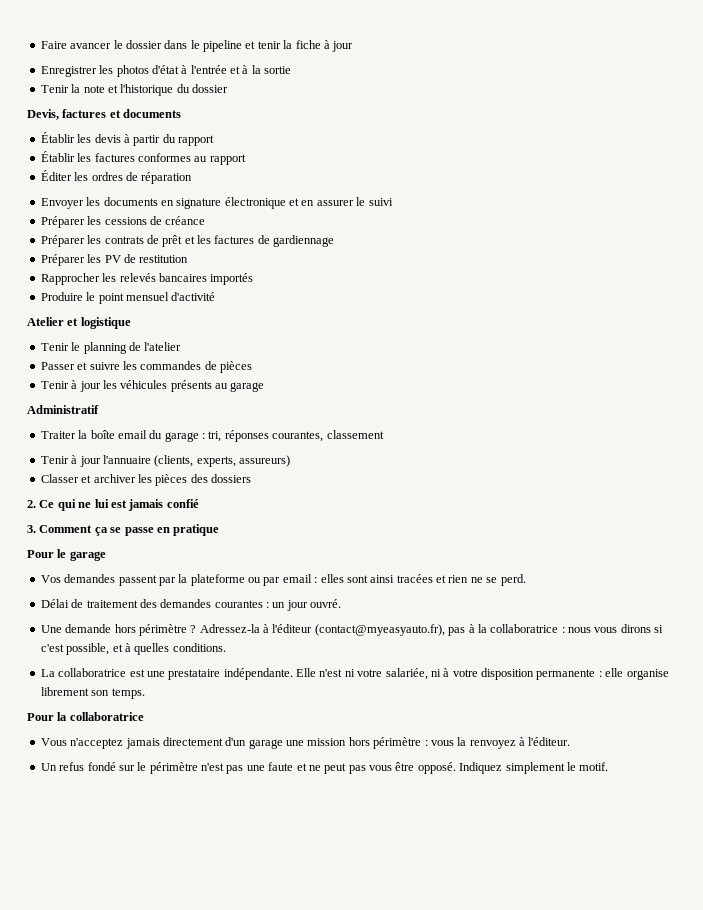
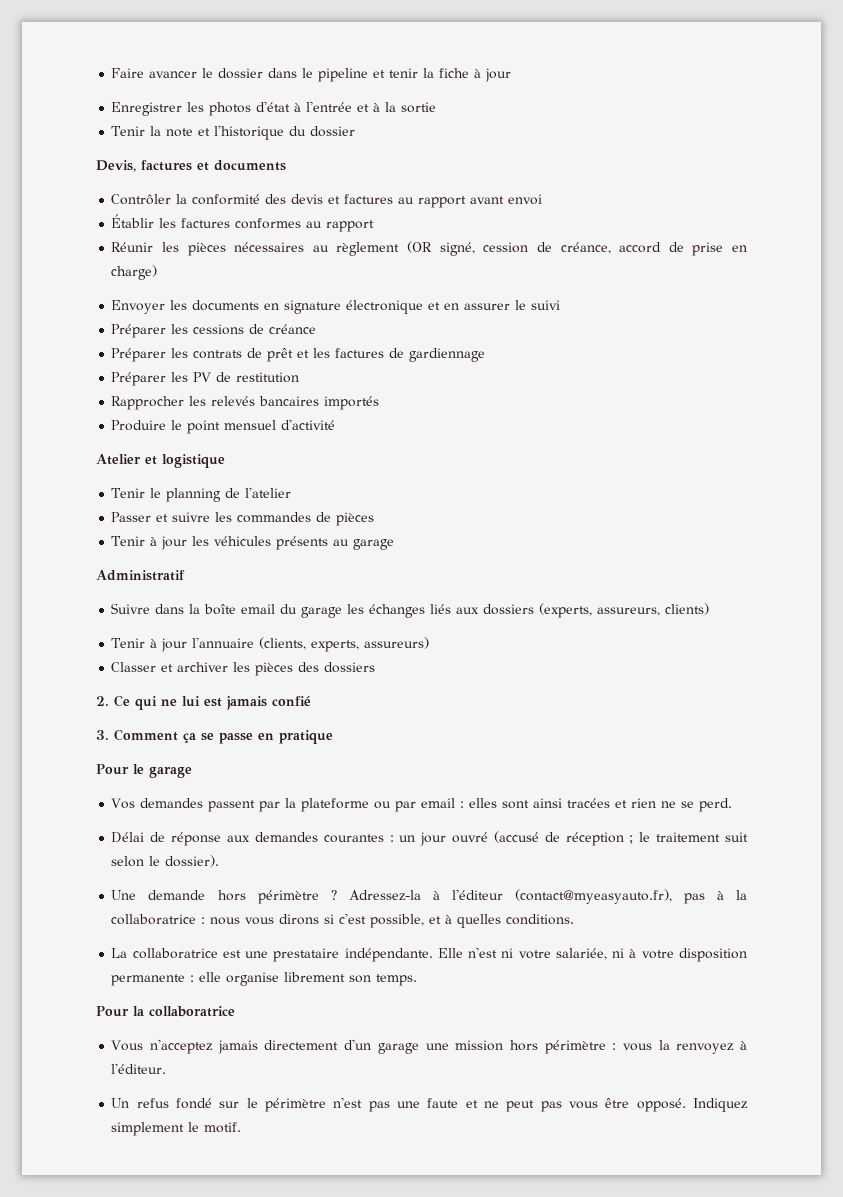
- Établir les devis à partir du rapport
+ Contrôler la conformité des devis et factures au rapport avant envoi
- Éditer les ordres de réparation
+ Réunir les pièces nécessaires au règlement (OR signé, cession de créance, accord de prise en charge)
- Traiter la boîte email du garage : tri, réponses courantes, classement
+ Suivre dans la boîte email du garage les échanges liés aux dossiers (experts, assureurs, clients)
- Délai de traitement des demandes courantes : un jour ouvré.
+ Délai de réponse aux demandes courantes : un jour ouvré (accusé de réception ; le traitement suit selon le dossier).

